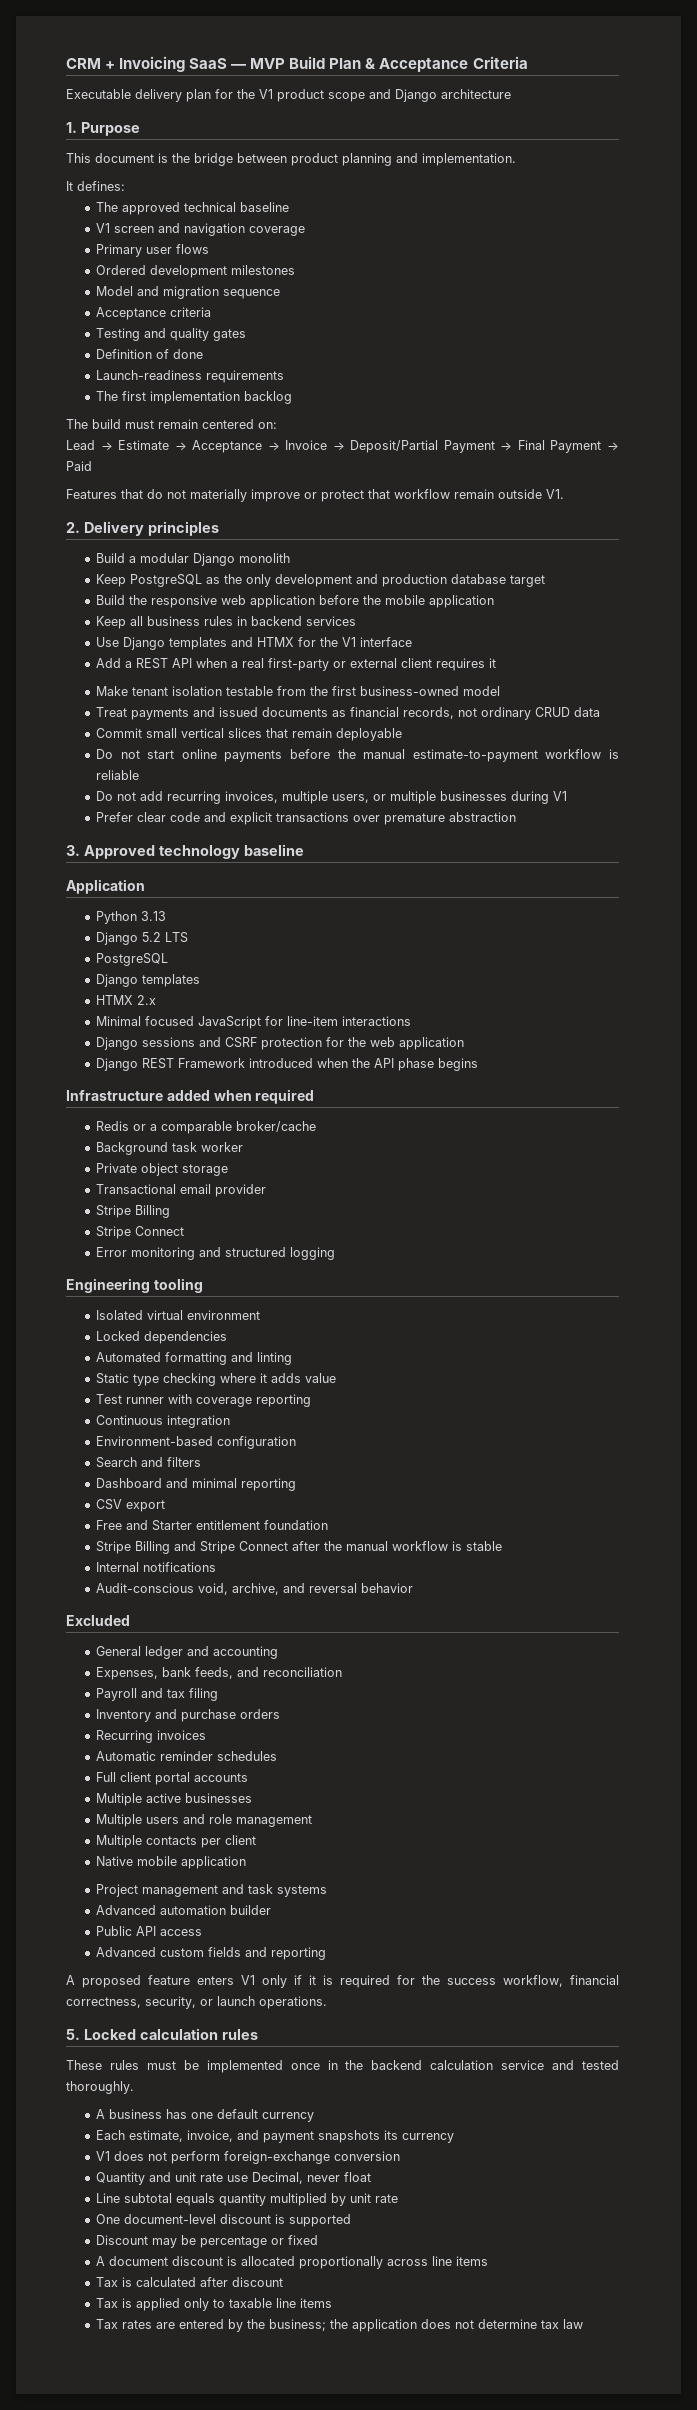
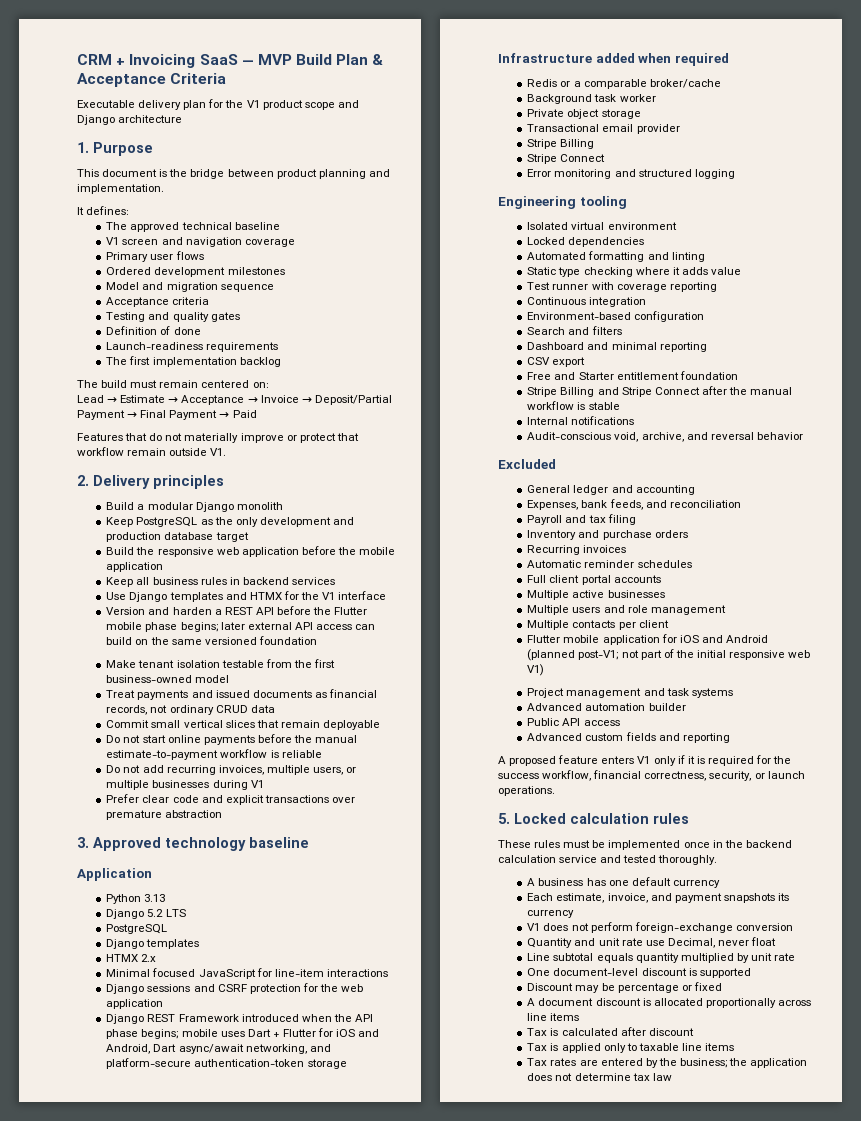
- Add a REST API when a real first-party or external client requires it
+ Version and harden a REST API before the Flutter mobile phase begins; later external API access can build on the same versioned foundation
- Django REST Framework introduced when the API phase begins
+ Django REST Framework introduced when the API phase begins; mobile uses Dart + Flutter for iOS and Android, Dart async/await networking, and platform-secure authentication-token storage
- Native mobile application
+ Flutter mobile application for iOS and Android (planned post-V1; not part of the initial responsive web V1)

